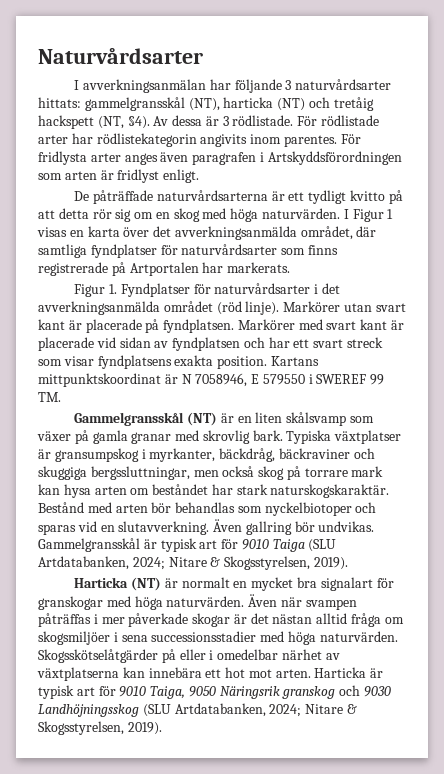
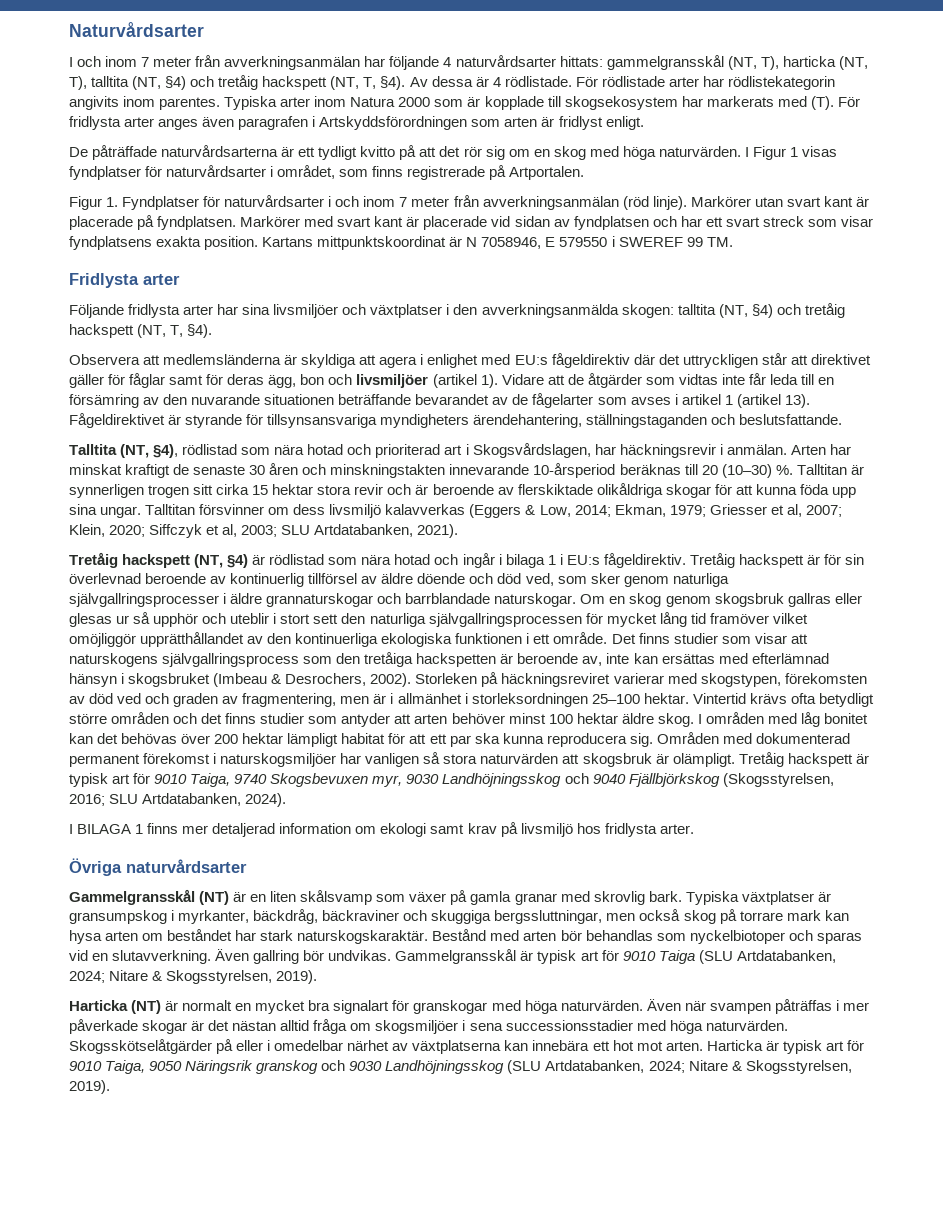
- I avverkningsanmälan har följande 3 naturvårdsarter hittats: gammelgransskål (NT), harticka (NT) och tretåig hackspett (NT, §4).
+ I och inom 7 meter från avverkningsanmälan har följande 4 naturvårdsarter hittats: gammelgransskål (NT, T), harticka (NT, T), talltita (NT, §4) och tretåig hackspett (NT, T, §4).
- Av dessa är 3 rödlistade.
+ Av dessa är 4 rödlistade.
- För fridlysta arter anges även paragrafen i Artskyddsförordningen som arten är fridlyst enligt.
+ Typiska arter inom Natura 2000 som är kopplade till skogsekosystem har markerats med (T). För fridlysta arter anges även paragrafen i Artskyddsförordningen som arten är fridlyst enligt.
- De påträffade naturvårdsarterna är ett tydligt kvitto på att detta rör sig om en skog med höga naturvärden.
+ De påträffade naturvårdsarterna är ett tydligt kvitto på att det rör sig om en skog med höga naturvärden.
- I Figur 1 visas en karta över det avverkningsanmälda området, där samtliga fyndplatser för naturvårdsarter som finns registrerade på Artportalen har markerats.
+ I Figur 1 visas fyndplatser för naturvårdsarter i området, som finns registrerade på Artportalen.
- Figur 1. Fyndplatser för naturvårdsarter i det avverkningsanmälda området (röd linje).
+ Figur 1. Fyndplatser för naturvårdsarter i och inom 7 meter från avverkningsanmälan (röd linje).
+ Fridlysta arter
+ Följande fridlysta arter har sina livsmiljöer och växtplatser i den avverkningsanmälda skogen: talltita (NT, §4) och tretåig hackspett (NT, T, §4).
+ Observera att medlemsländerna är skyldiga att agera i enlighet med EU:s fågeldirektiv där det uttryckligen står att direktivet gäller för fåglar samt för deras ägg, bon och livsmiljöer (artikel 1). Vidare att de åtgärder som vidtas inte får leda till en försämring av den nuvarande situationen beträffande bevarandet av de fågelarter som avses i artikel 1 (artikel 13). Fågeldirektivet är styrande för tillsynsansvariga myndigheters ärendehantering, ställningstaganden och beslutsfattande.
+ Talltita (NT, §4), rödlistad som nära hotad och prioriterad art i Skogsvårdslagen, har häckningsrevir i anmälan. Arten har minskat kraftigt de senaste 30 åren och minskningstakten innevarande 10-årsperiod beräknas till 20 (10–30) %. Talltitan är synnerligen trogen sitt cirka 15 hektar stora revir och är beroende av flerskiktade olikåldriga skogar för att kunna föda upp sina ungar. Talltitan försvinner om dess livsmiljö kalavverkas (Eggers & Low, 2014; Ekman, 1979; Griesser et al, 2007; Klein, 2020; Siffczyk et al, 2003; SLU Artdatabanken, 2021).
+ Tretåig hackspett (NT, §4) är rödlistad som nära hotad och ingår i bilaga 1 i EU:s fågeldirektiv. Tretåig hackspett är för sin överlevnad beroende av kontinuerlig tillförsel av äldre döende och död ved, som sker genom naturliga självgallringsprocesser i äldre grannaturskogar och barrblandade naturskogar. Om en skog genom skogsbruk gallras eller glesas ur så upphör och uteblir i stort sett den naturliga självgallringsprocessen för mycket lång tid framöver vilket omöjliggör upprätthållandet av den kontinuerliga ekologiska funktionen i ett område. Det finns studier som visar att naturskogens självgallringsprocess som den tretåiga hackspetten är beroende av, inte kan ersättas med efterlämnad hänsyn i skogsbruket (Imbeau & Desrochers, 2002). Storleken på häckningsreviret varierar med skogstypen, förekomsten av död ved och graden av fragmentering, men är i allmänhet i storleksordningen 25–100 hektar. Vintertid krävs ofta betydligt större områden och det finns studier som antyder att arten behöver minst 100 hektar äldre skog. I områden med låg bonitet kan det behövas över 200 hektar lämpligt habitat för att ett par ska kunna reproducera sig. Områden med dokumenterad permanent förekomst i naturskogsmiljöer har vanligen så stora naturvärden att skogsbruk är olämpligt. Tretåig hackspett är typisk art för 9010 Taiga, 9740 Skogsbevuxen myr, 9030 Landhöjningsskog och 9040 Fjällbjörkskog (Skogsstyrelsen, 2016; SLU Artdatabanken, 2024).
+ I BILAGA 1 finns mer detaljerad information om ekologi samt krav på livsmiljö hos fridlysta arter.
+ Övriga naturvårdsarter

